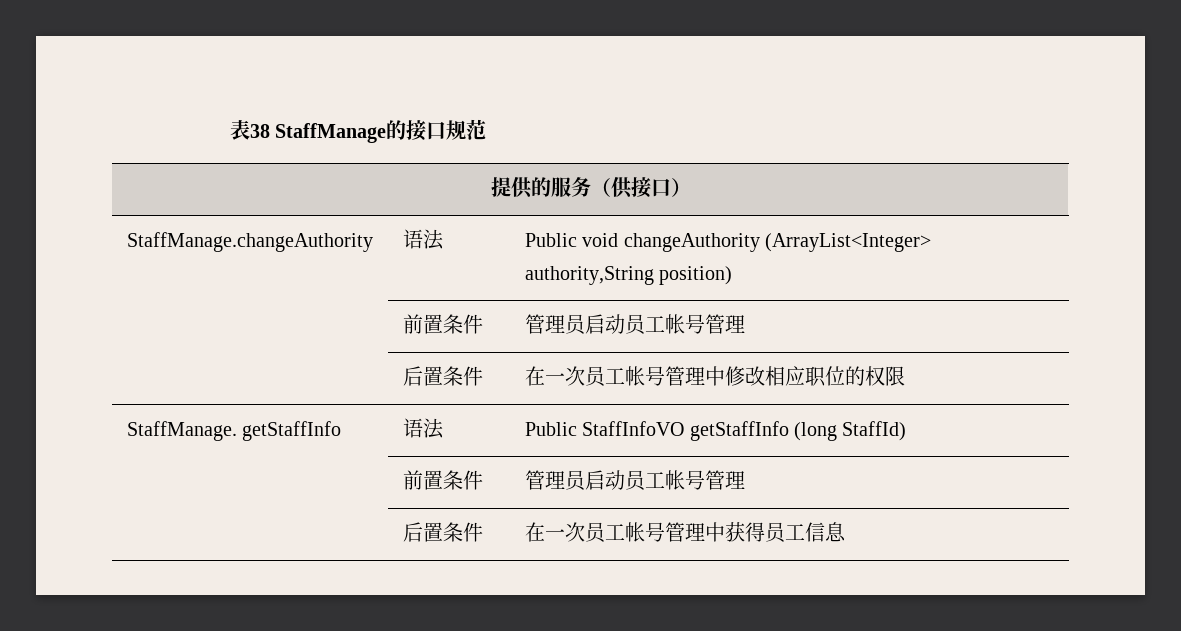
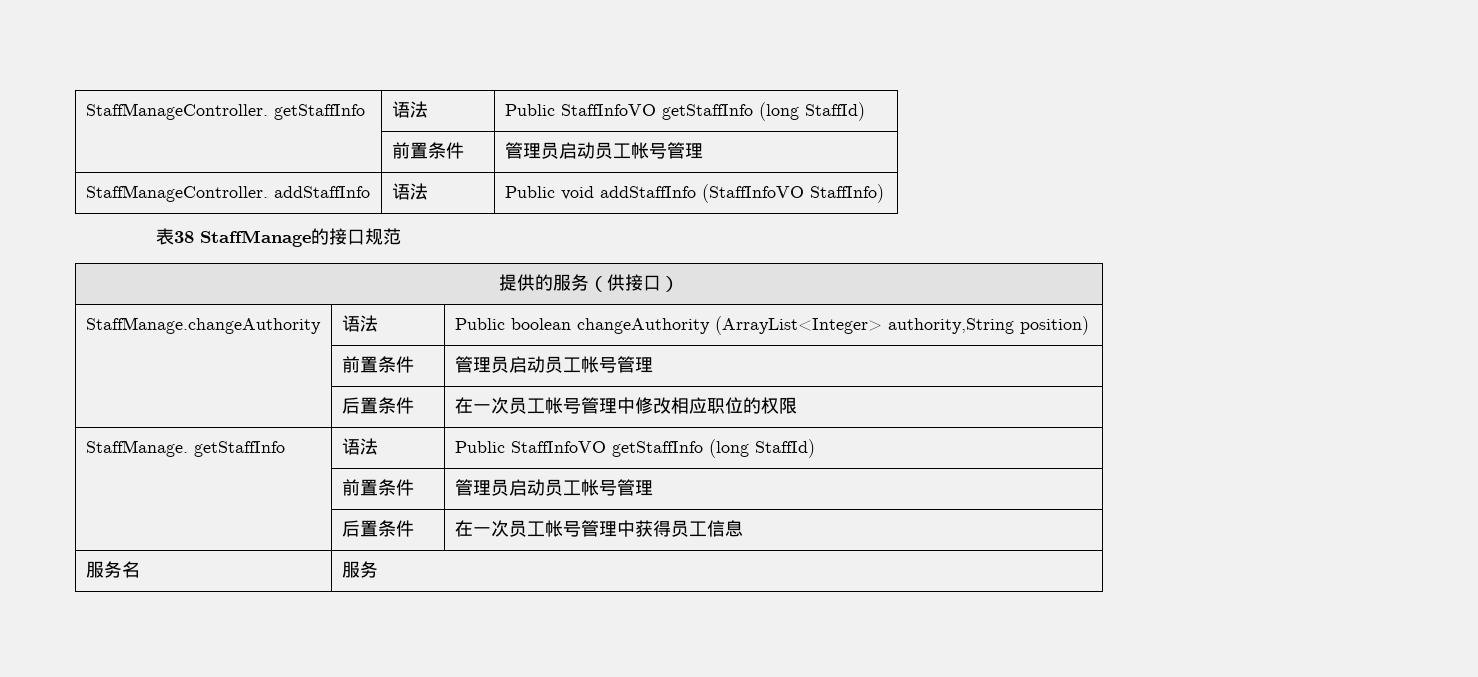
+ StaffManageController. getStaffInfo | 语法 | Public StaffInfoVO getStaffInfo (long StaffId)
+ | 前置条件 | 管理员启动员工帐号管理
+ StaffManageController. addStaffInfo | 语法 | Public void addStaffInfo (StaffInfoVO StaffInfo)
- StaffManage.changeAuthority | 语法 | Public void changeAuthority (ArrayList<Integer> authority,String position)
+ StaffManage.changeAuthority | 语法 | Public boolean changeAuthority (ArrayList<Integer> authority,String position)
+ 服务名 | 服务

